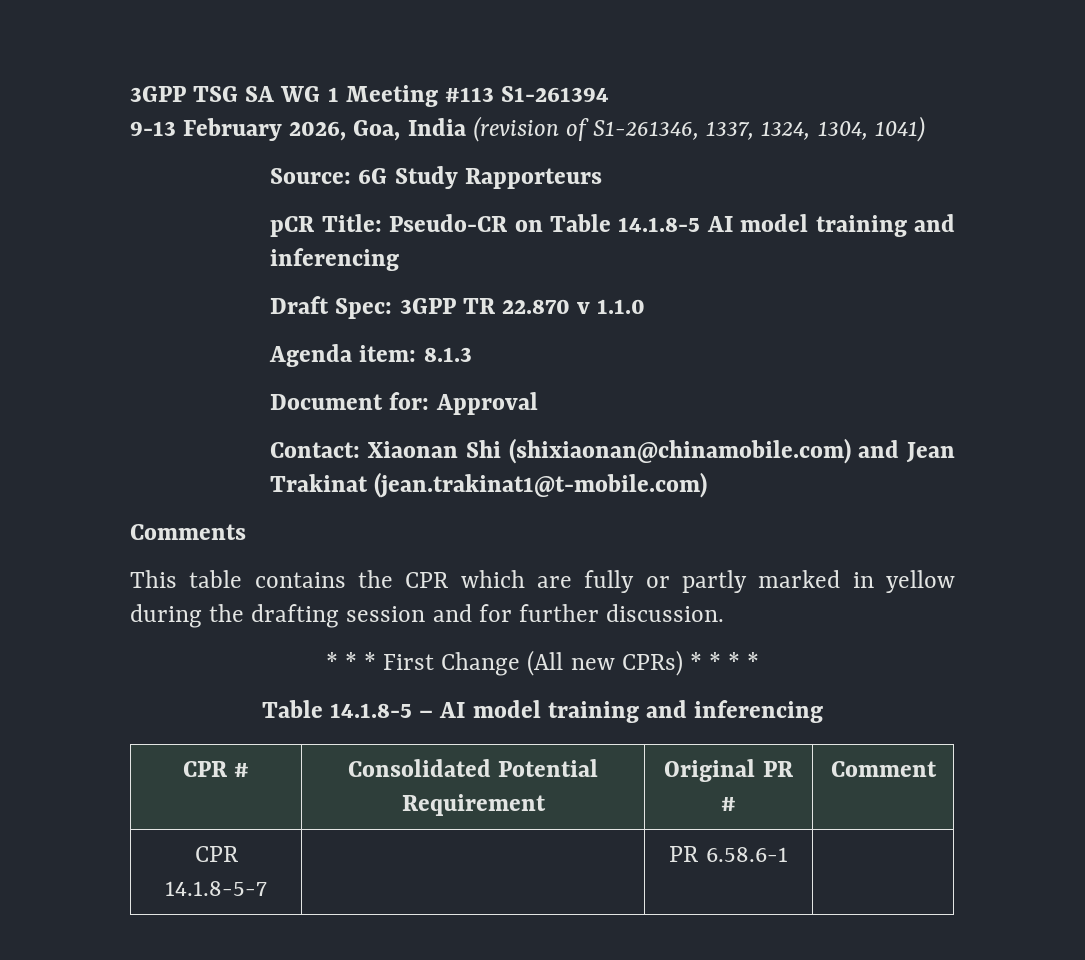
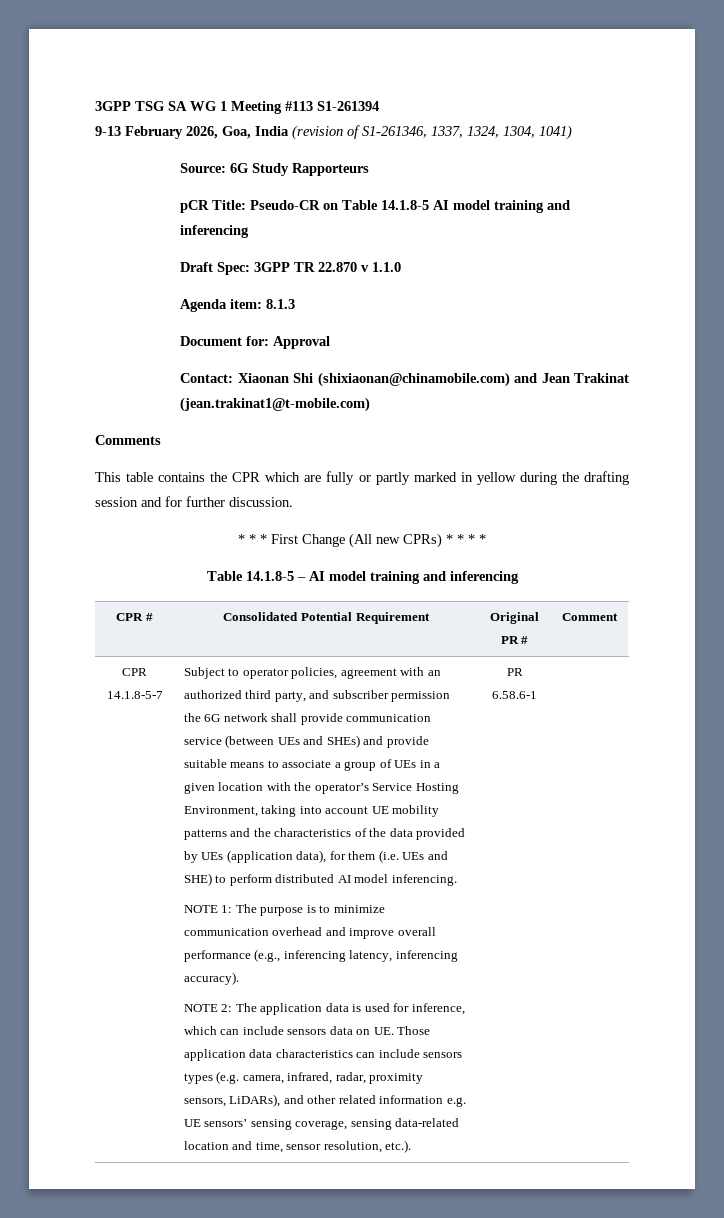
+ Subject to operator policies, agreement with an authorized third party, and subscriber permission the 6G network shall provide communication service (between UEs and SHEs) and provide suitable means to associate a group of UEs in a given location with the operator’s Service Hosting Environment, taking into account UE mobility patterns and the characteristics of the data provided by UEs (application data), for them (i.e. UEs and SHE) to perform distributed AI model inferencing.
+ NOTE 1: The purpose is to minimize communication overhead and improve overall performance (e.g., inferencing latency, inferencing accuracy).
+ NOTE 2: The application data is used for inference, which can include sensors data on UE. Those application data characteristics can include sensors types (e.g. camera, infrared, radar, proximity sensors, LiDARs), and other related information e.g. UE sensors’ sensing coverage, sensing data-related location and time, sensor resolution, etc.).

